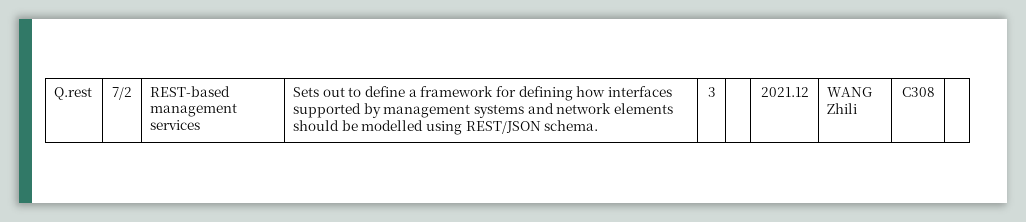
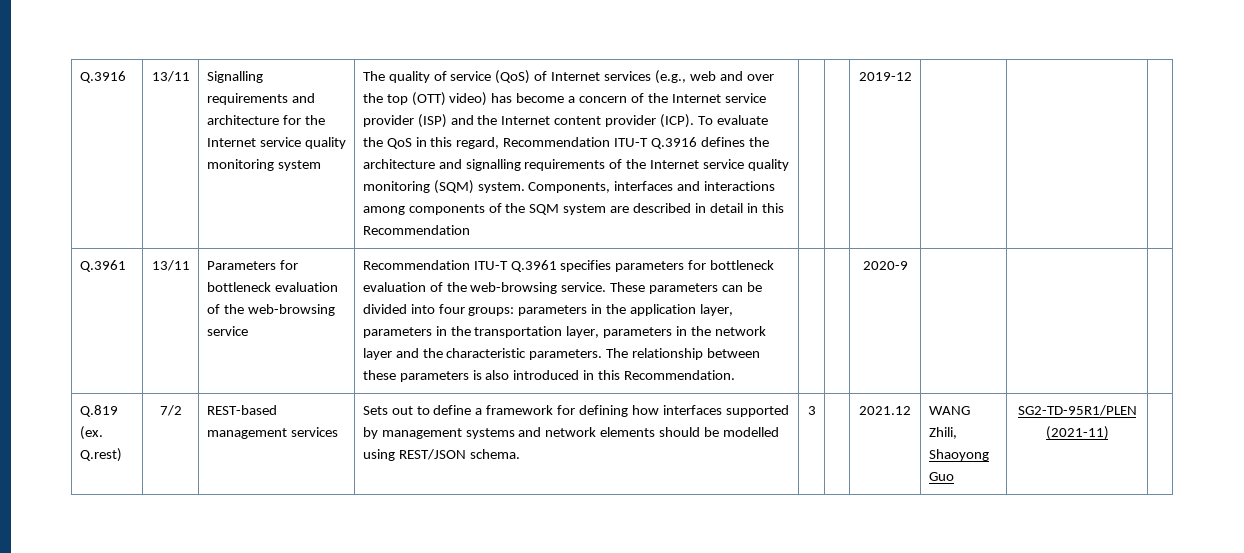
- Q.rest | 7/2 | REST-based management services | Sets out to define a framework for defining how interfaces supported by management systems and network elements should be modelled using REST/JSON schema. | 3 | | 2021.12 | WANG Zhili | C308
+ Q.3916 | 13/11 | Signalling requirements and architecture for the Internet service quality monitoring system | The quality of service (QoS) of Internet services (e.g., web and over the top (OTT) video) has become a concern of the Internet service provider (ISP) and the Internet content provider (ICP). To evaluate the QoS in this regard, Recommendation ITU-T Q.3916 defines the architecture and signalling requirements of the Internet service quality monitoring (SQM) system. Components, interfaces and interactions among components of the SQM system are described in detail in this Recommendation | | | 2019-12 | | |
+ Q.3961 | 13/11 | Parameters for bottleneck evaluation of the web-browsing service | Recommendation ITU-T Q.3961 specifies parameters for bottleneck evaluation of the web-browsing service. These parameters can be divided into four groups: parameters in the application layer, parameters in the transportation layer, parameters in the network layer and the characteristic parameters. The relationship between these parameters is also introduced in this Recommendation. | | | 2020-9 | | |
+ Q.819 (ex. Q.rest) | 7/2 | REST-based management services | Sets out to define a framework for defining how interfaces supported by management systems and network elements should be modelled using REST/JSON schema. | 3 | | 2021.12 | WANG Zhili, Shaoyong Guo | SG2-TD-95R1/PLEN (2021-11) |

